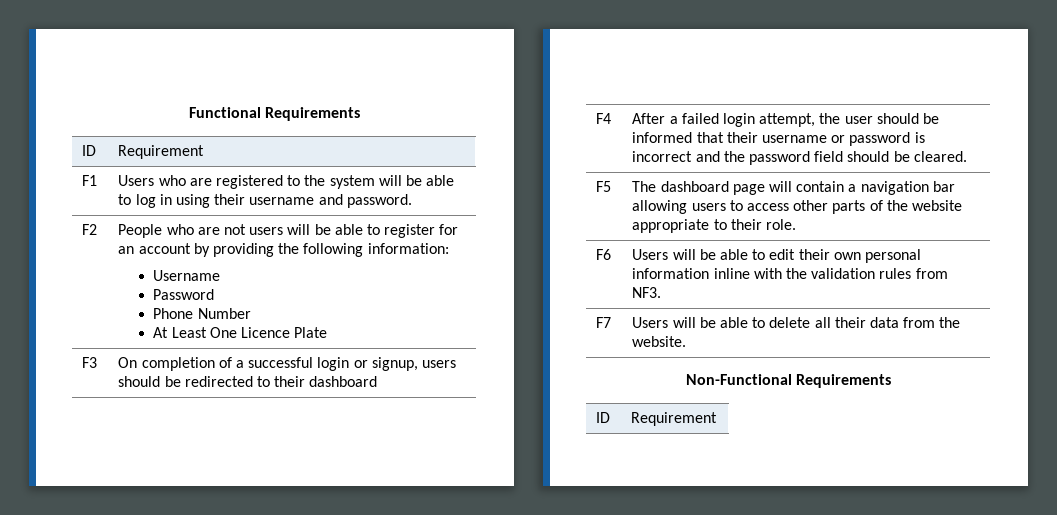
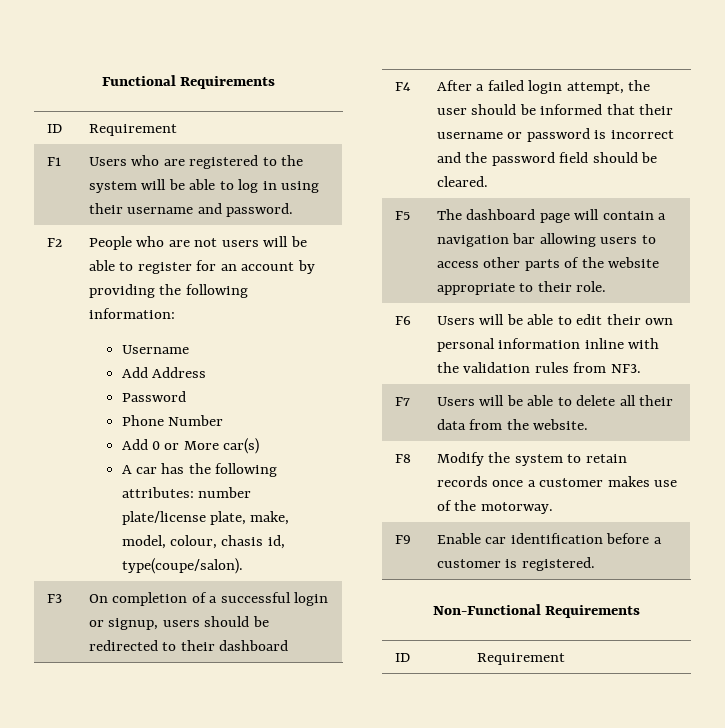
+ Add Address
- At Least One Licence Plate
+ Add 0 or More car(s)
+ A car has the following attributes: number plate/license plate, make, model, colour, chasis id, type(coupe/salon).
+ F8 | Modify the system to retain records once a customer makes use of the motorway.
+ F9 | Enable car identification before a customer is registered.

